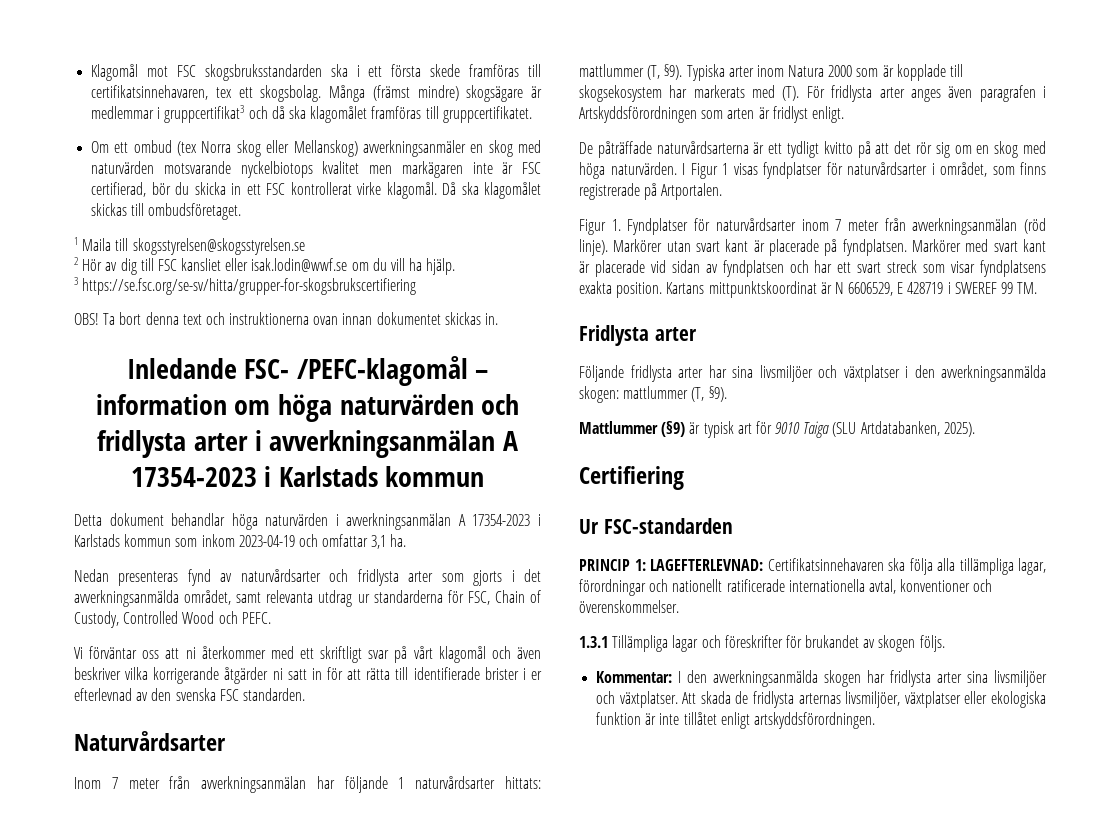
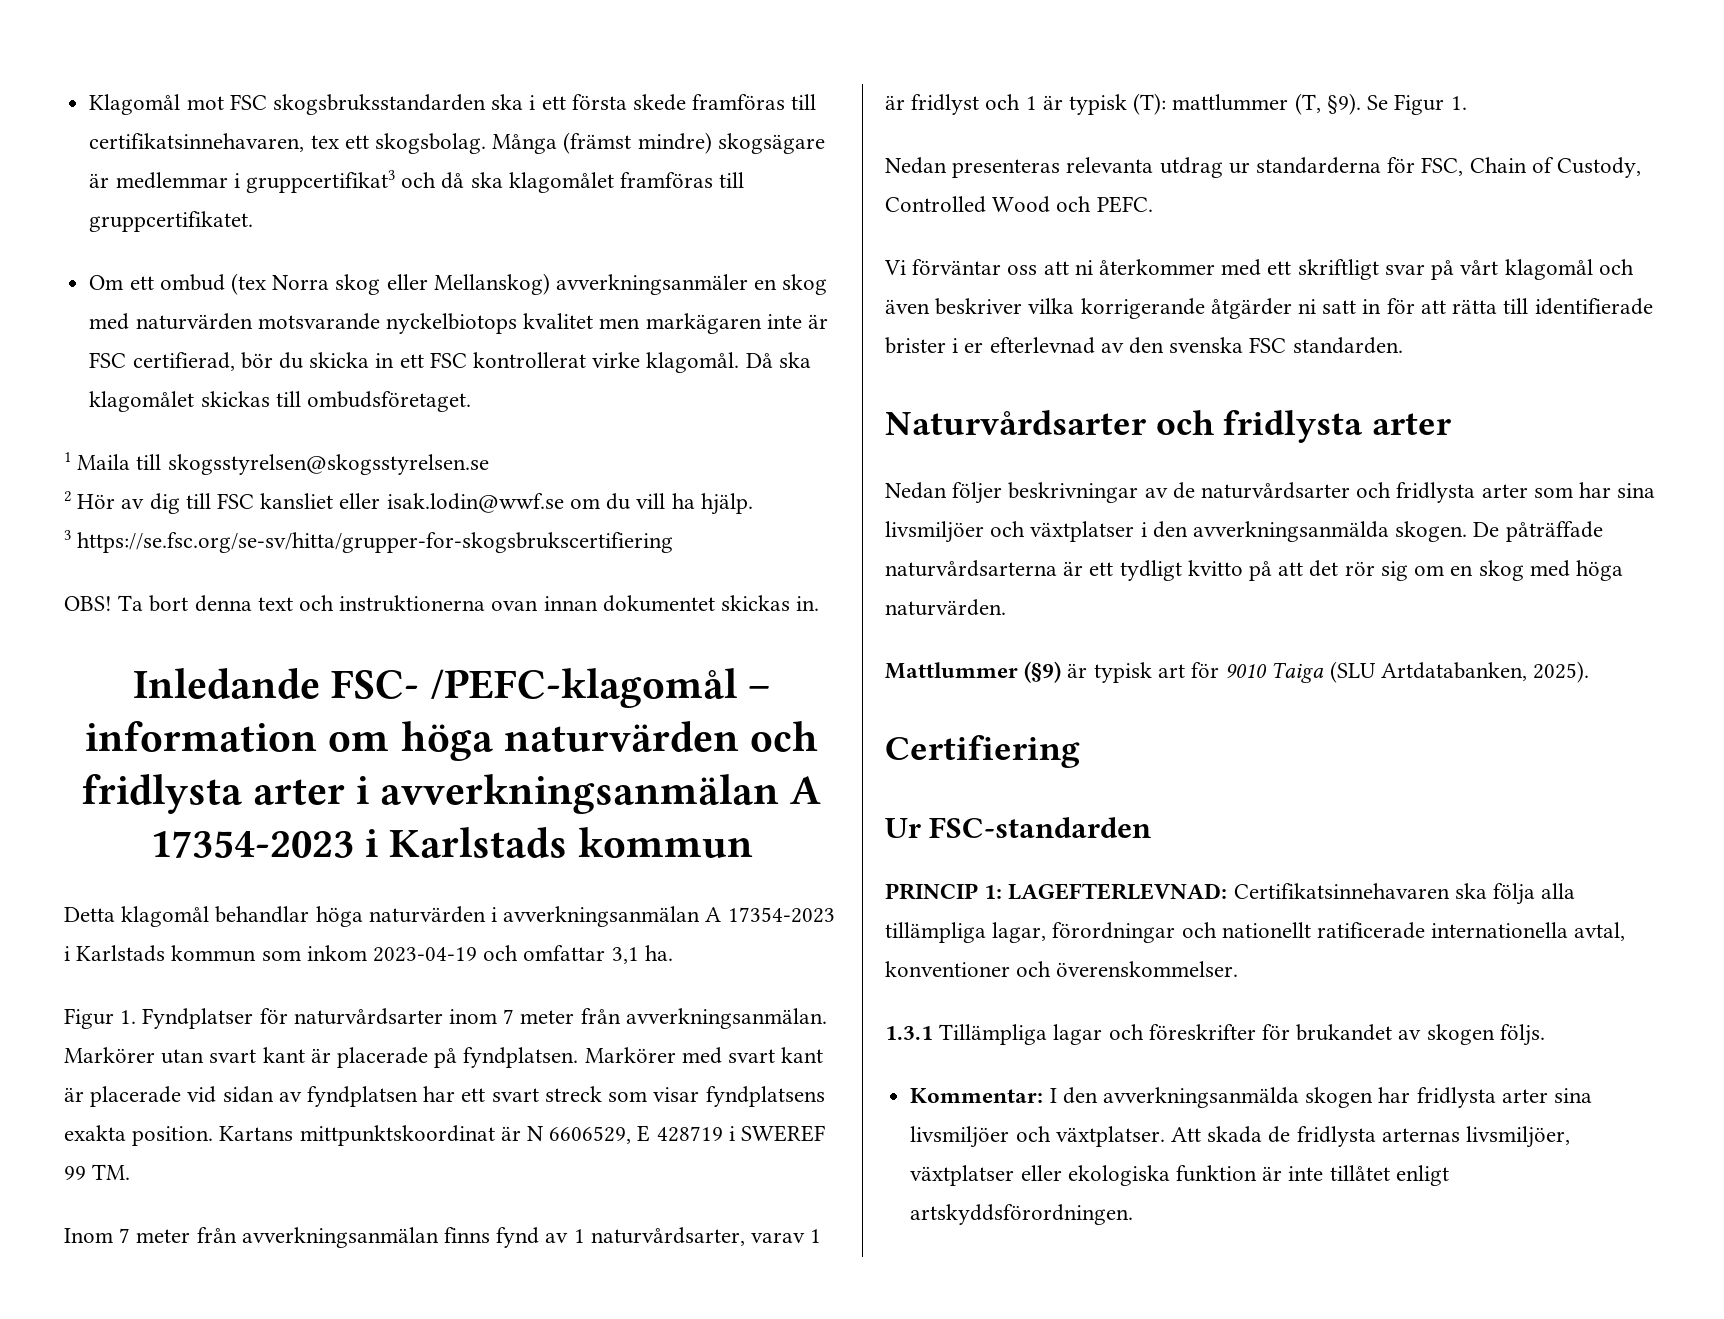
- Detta dokument behandlar höga naturvärden i avverkningsanmälan A 17354-2023 i Karlstads kommun som inkom 2023-04-19 och omfattar 3,1 ha.
+ Detta klagomål behandlar höga naturvärden i avverkningsanmälan A 17354-2023 i Karlstads kommun som inkom 2023-04-19 och omfattar 3,1 ha.
- Nedan presenteras fynd av naturvårdsarter och fridlysta arter som gjorts i det avverkningsanmälda området, samt relevanta utdrag ur standarderna för FSC, Chain of Custody, Controlled Wood och PEFC.
+ Figur 1. Fyndplatser för naturvårdsarter inom 7 meter från avverkningsanmälan. Markörer utan svart kant är placerade på fyndplatsen. Markörer med svart kant är placerade vid sidan av fyndplatsen har ett svart streck som visar fyndplatsens exakta position. Kartans mittpunktskoordinat är N 6606529, E 428719 i SWEREF 99 TM.
+ Inom 7 meter från avverkningsanmälan finns fynd av 1 naturvårdsarter, varav 1 är fridlyst och 1 är typisk (T): mattlummer (T, §9). Se Figur 1.
+ Nedan presenteras relevanta utdrag ur standarderna för FSC, Chain of Custody, Controlled Wood och PEFC.
- Naturvårdsarter
- Inom 7 meter från avverkningsanmälan har följande 1 naturvårdsarter hittats: mattlummer (T, §9). Typiska arter inom Natura 2000 som är kopplade till skogsekosystem har markerats med (T). För fridlysta arter anges även paragrafen i Artskyddsförordningen som arten är fridlyst enligt.
- De påträffade naturvårdsarterna är ett tydligt kvitto på att det rör sig om en skog med höga naturvärden. I Figur 1 visas fyndplatser för naturvårdsarter i området, som finns registrerade på Artportalen.
- Figur 1. Fyndplatser för naturvårdsarter inom 7 meter från avverkningsanmälan (röd linje). Markörer utan svart kant är placerade på fyndplatsen. Markörer med svart kant är placerade vid sidan av fyndplatsen och har ett svart streck som visar fyndplatsens exakta position. Kartans mittpunktskoordinat är N 6606529, E 428719 i SWEREF 99 TM.
- Fridlysta arter
- Följande fridlysta arter har sina livsmiljöer och växtplatser i den avverkningsanmälda skogen: mattlummer (T, §9).
+ Naturvårdsarter och fridlysta arter
+ Nedan följer beskrivningar av de naturvårdsarter och fridlysta arter som har sina livsmiljöer och växtplatser i den avverkningsanmälda skogen. De påträffade naturvårdsarterna är ett tydligt kvitto på att det rör sig om en skog med höga naturvärden.

